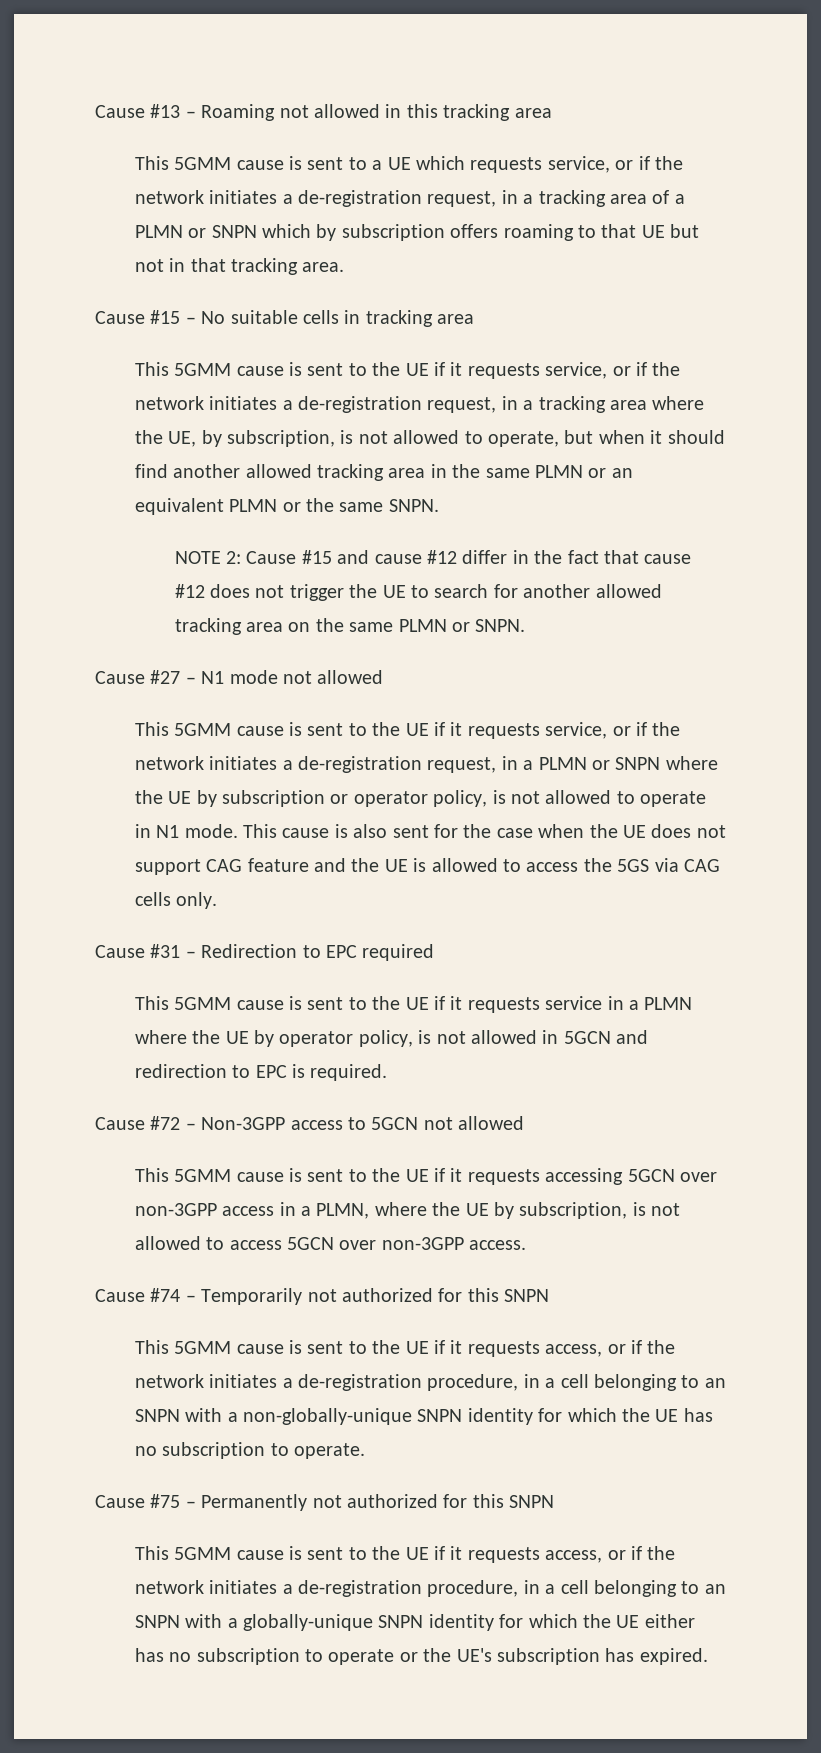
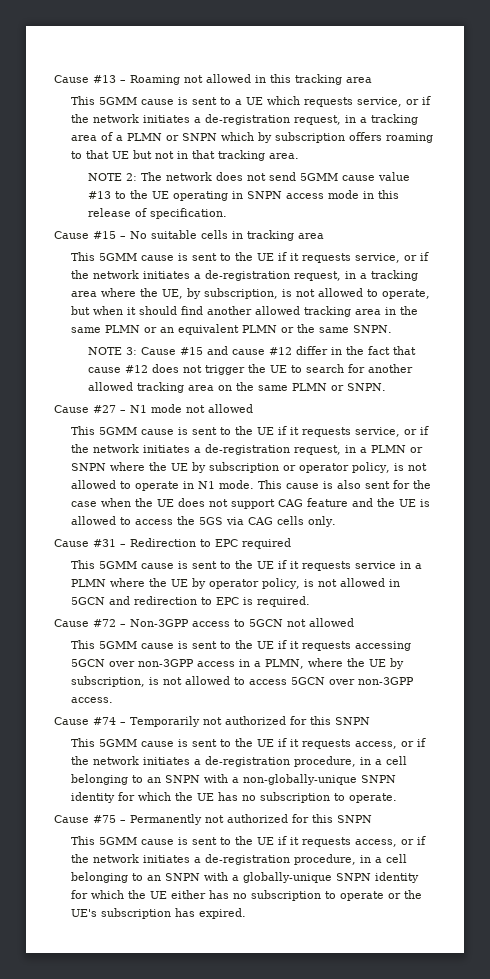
+ NOTE 2: The network does not send 5GMM cause value #13 to the UE operating in SNPN access mode in this release of specification.
- NOTE 2: Cause #15 and cause #12 differ in the fact that cause #12 does not trigger the UE to search for another allowed tracking area on the same PLMN or SNPN.
+ NOTE 3: Cause #15 and cause #12 differ in the fact that cause #12 does not trigger the UE to search for another allowed tracking area on the same PLMN or SNPN.

